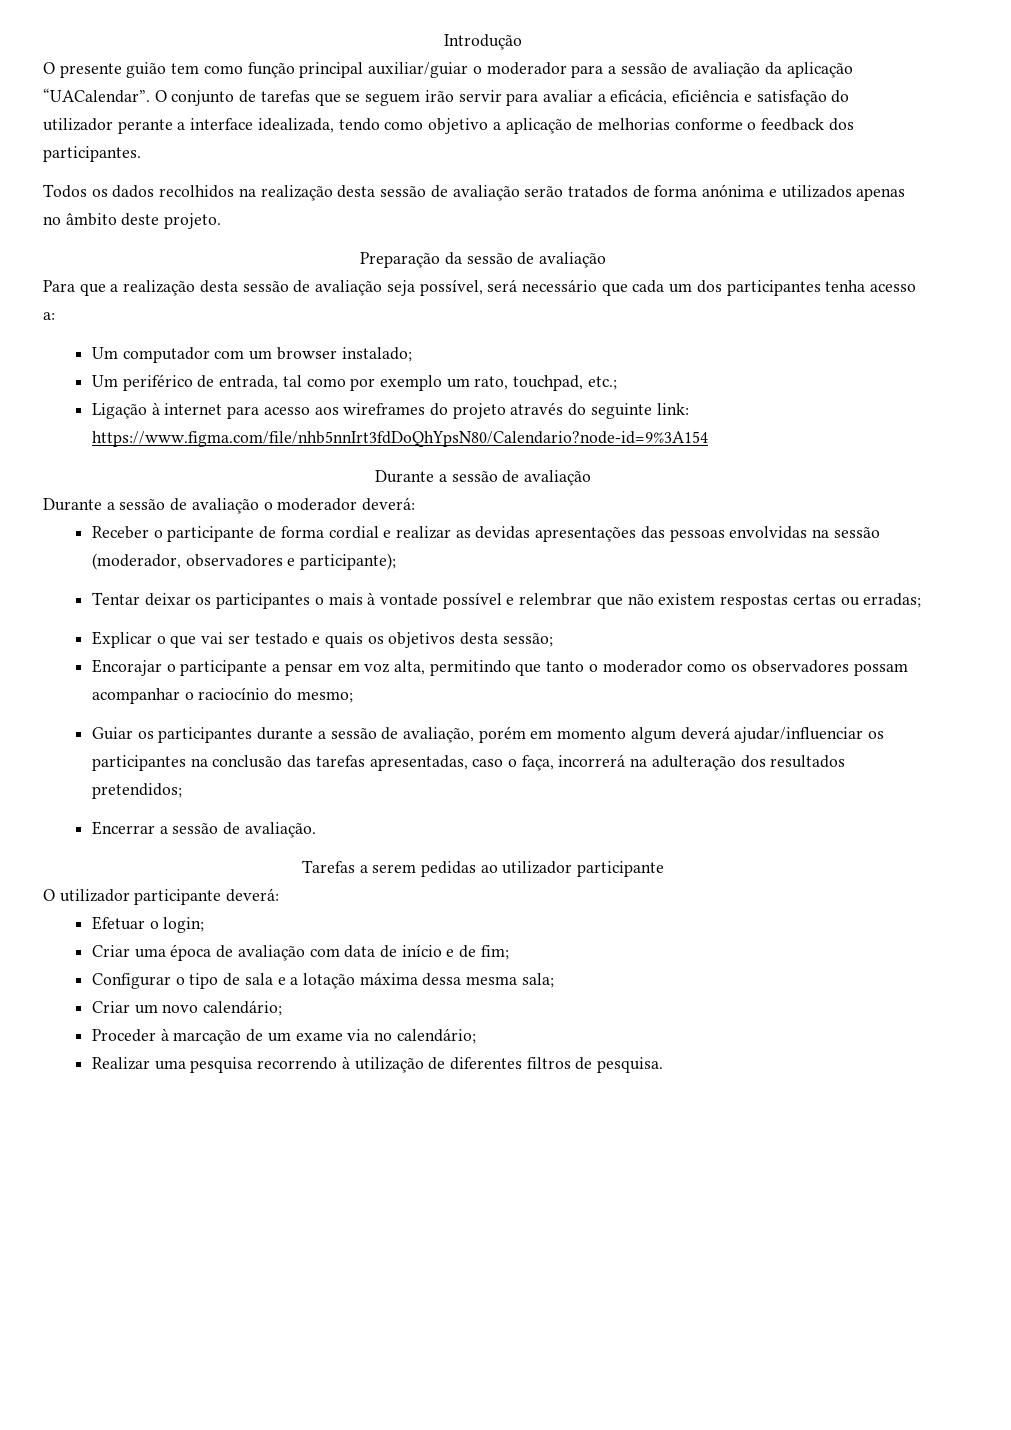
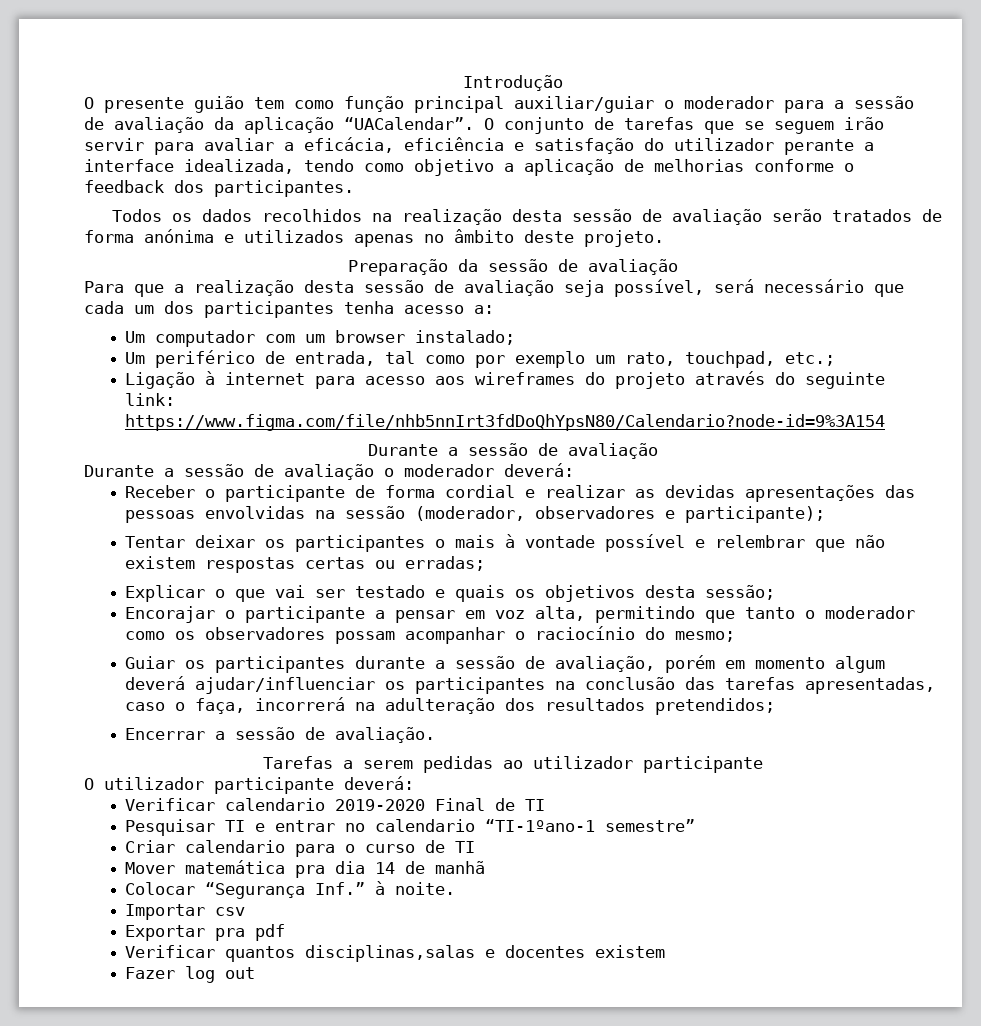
- Efetuar o login;
- Criar uma época de avaliação com data de início e de fim;
- Configurar o tipo de sala e a lotação máxima dessa mesma sala;
- Criar um novo calendário;
- Proceder à marcação de um exame via no calendário;
- Realizar uma pesquisa recorrendo à utilização de diferentes filtros de pesquisa.
+ Verificar calendario 2019-2020 Final de TI
+ Pesquisar TI e entrar no calendario “TI-1ºano-1 semestre”
+ Criar calendario para o curso de TI
+ Mover matemática pra dia 14 de manhã
+ Colocar “Segurança Inf.” à noite.
+ Importar csv
+ Exportar pra pdf
+ Verificar quantos disciplinas,salas e docentes existem
+ Fazer log out

